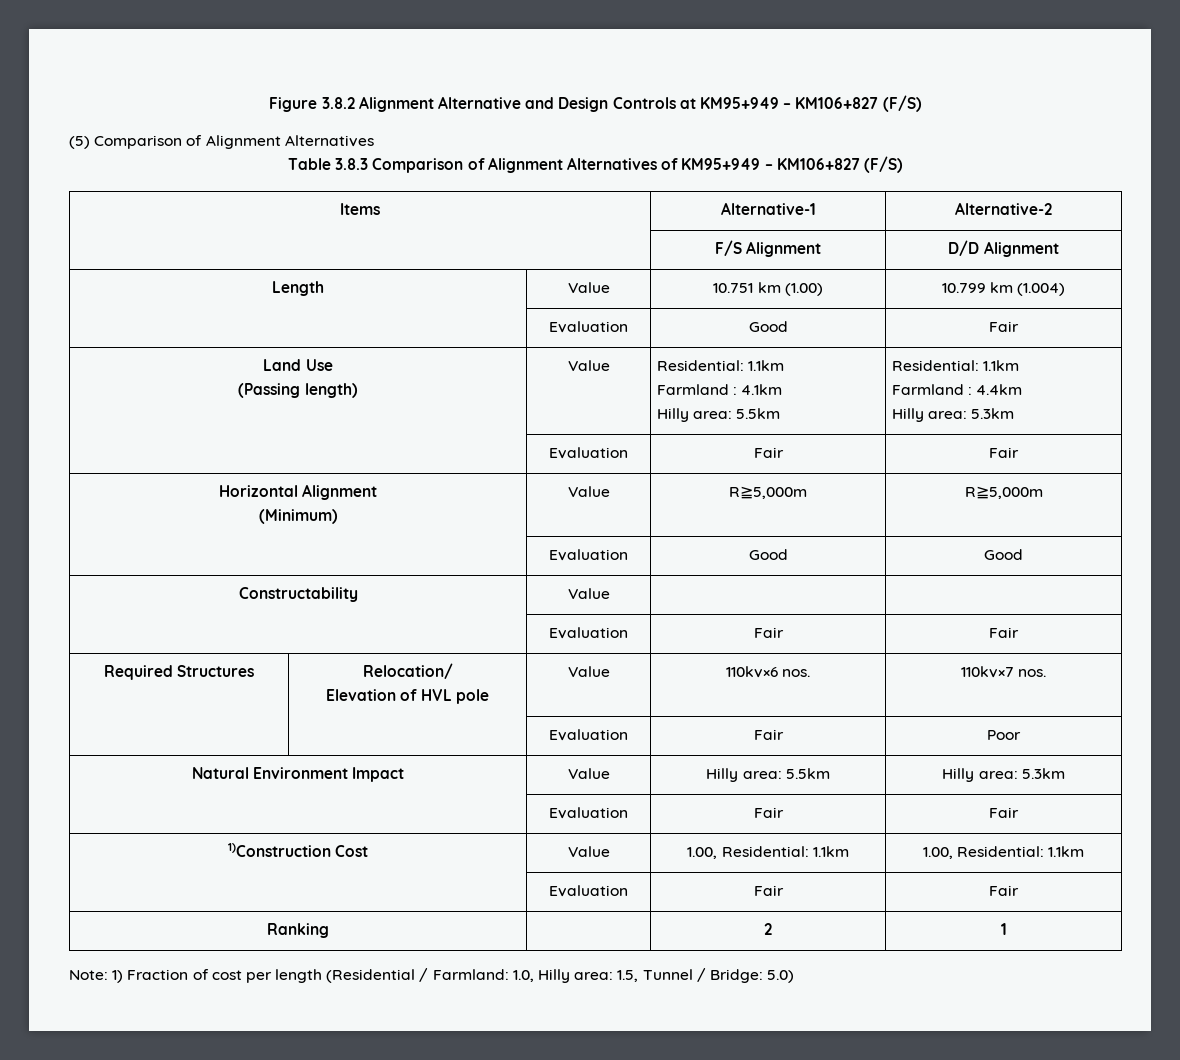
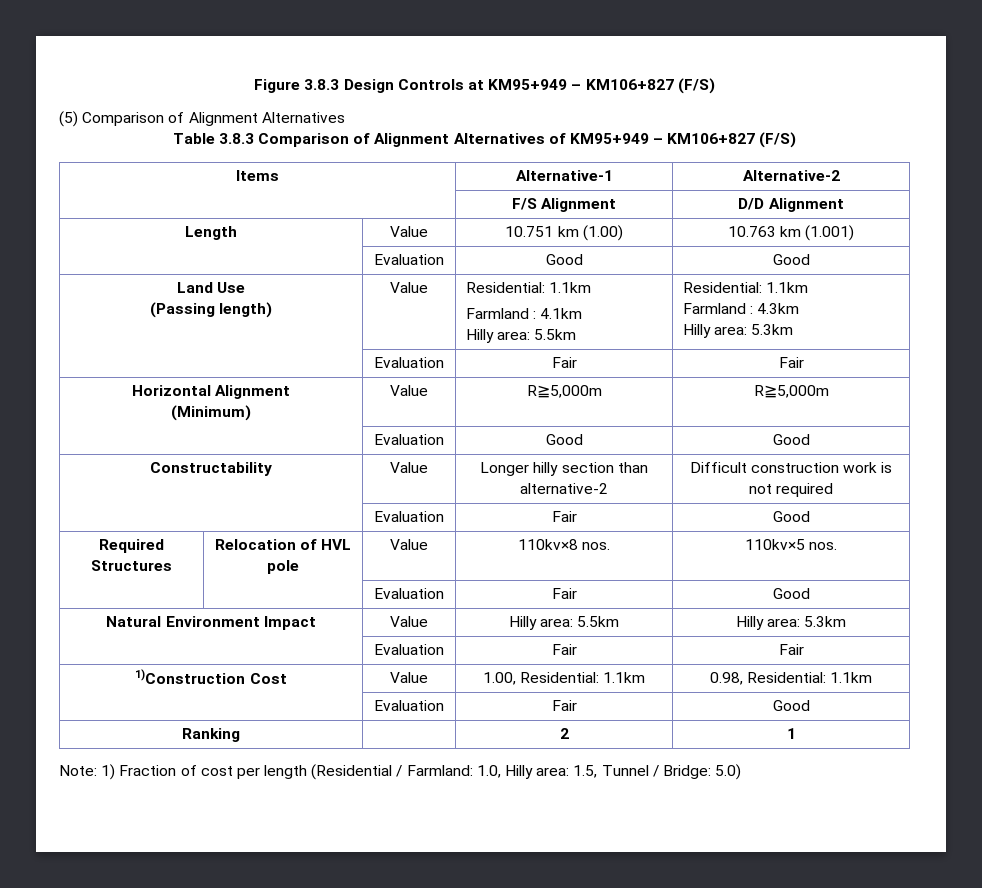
- Figure 3.8.2 Alignment Alternative and Design Controls at KM95+949 – KM106+827 (F/S)
+ Figure 3.8.3 Design Controls at KM95+949 – KM106+827 (F/S)
- Length | Value | 10.751 km (1.00) | 10.799 km (1.004)
- | Evaluation | Good | Fair
+ Length | Value | 10.751 km (1.00) | 10.763 km (1.001)
+ | Evaluation | Good | Good
  Land Use
  (Passing length) | Value | Residential: 1.1km
  Farmland : 4.1km
  Hilly area: 5.5km | Residential: 1.1km
- Farmland : 4.4km
+ Farmland : 4.3km
- Constructability | Value | |
- | Evaluation | Fair | Fair
+ Constructability | Value | Longer hilly section than alternative-2 | Difficult construction work is not required
+ | Evaluation | Fair | Good
- Required Structures | Relocation/
- Elevation of HVL pole | Value | 110kv×6 nos. | 110kv×7 nos.
+ Required Structures | Relocation of HVL pole | Value | 110kv×8 nos. | 110kv×5 nos.
- | | Evaluation | Fair | Poor
+ | | Evaluation | Fair | Good
- 1)Construction Cost | Value | 1.00, Residential: 1.1km | 1.00, Residential: 1.1km
- | Evaluation | Fair | Fair
+ 1)Construction Cost | Value | 1.00, Residential: 1.1km | 0.98, Residential: 1.1km
+ | Evaluation | Fair | Good

